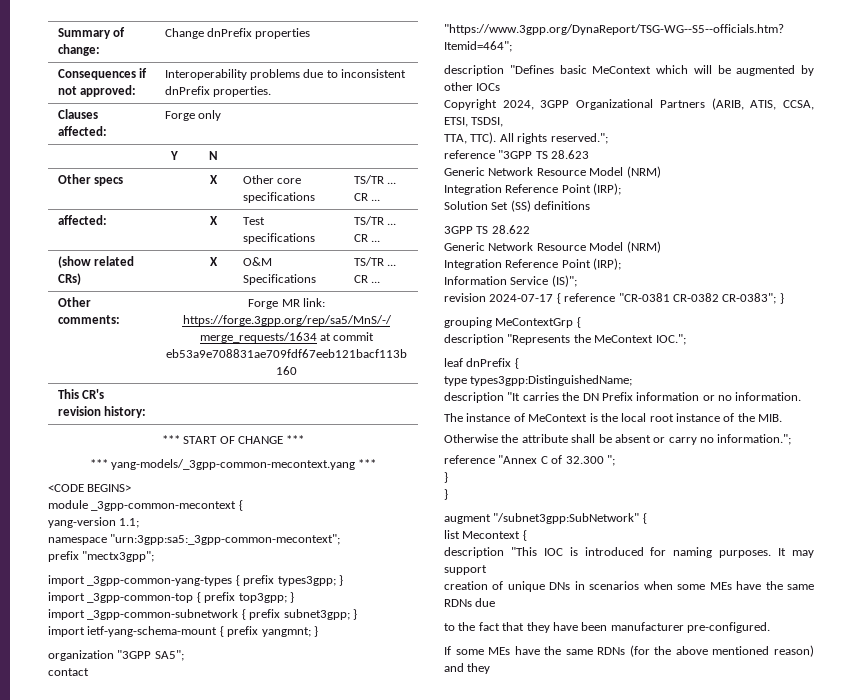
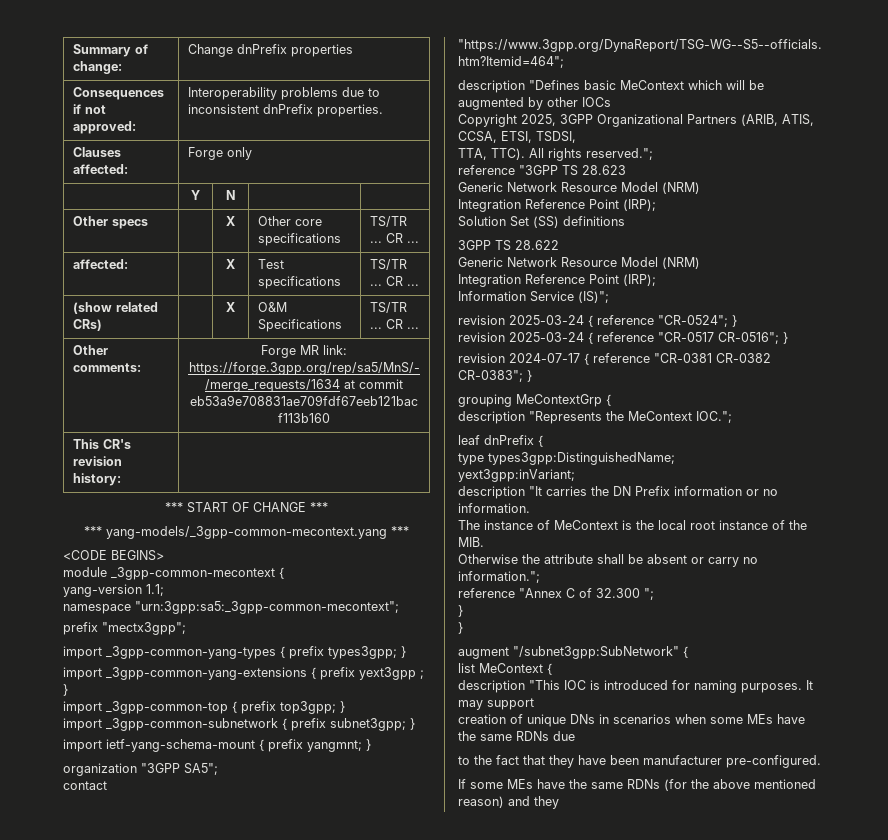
+ import _3gpp-common-yang-extensions { prefix yext3gpp ; }
- Copyright 2024, 3GPP Organizational Partners (ARIB, ATIS, CCSA, ETSI, TSDSI,
+ Copyright 2025, 3GPP Organizational Partners (ARIB, ATIS, CCSA, ETSI, TSDSI,
+ revision 2025-03-24 { reference "CR-0524"; }
+ revision 2025-03-24 { reference "CR-0517 CR-0516"; }
+ yext3gpp:inVariant;
- list Mecontext {
+ list MeContext {

